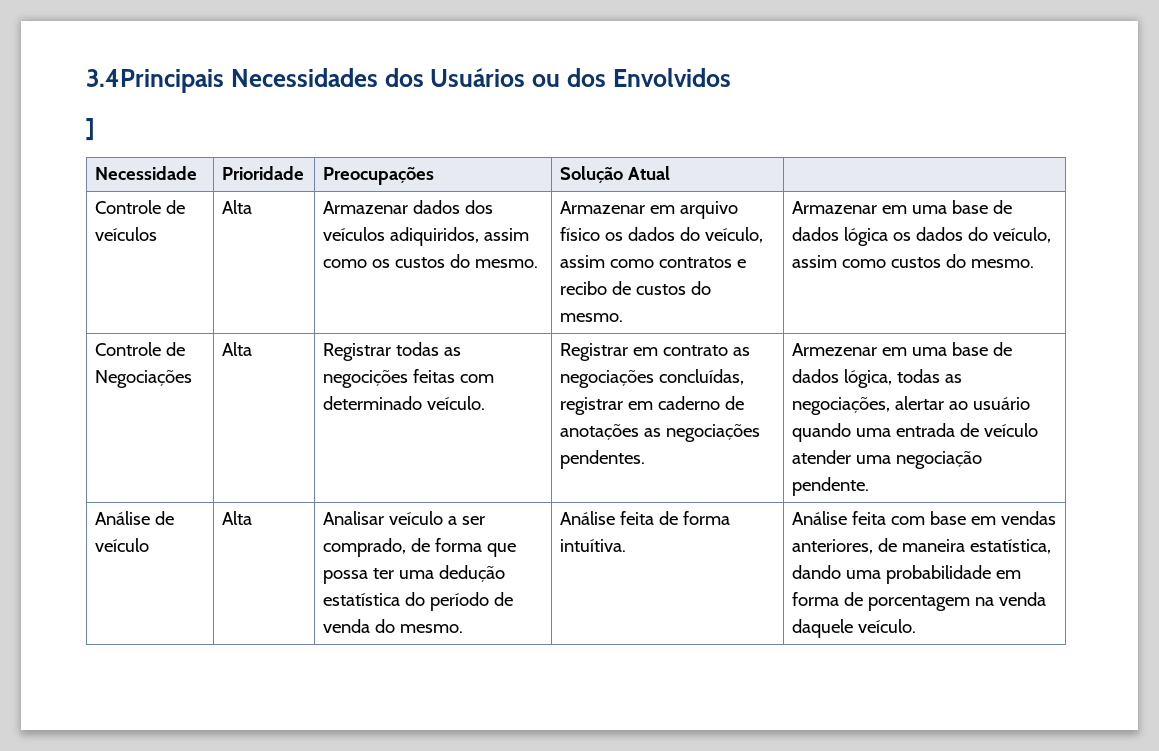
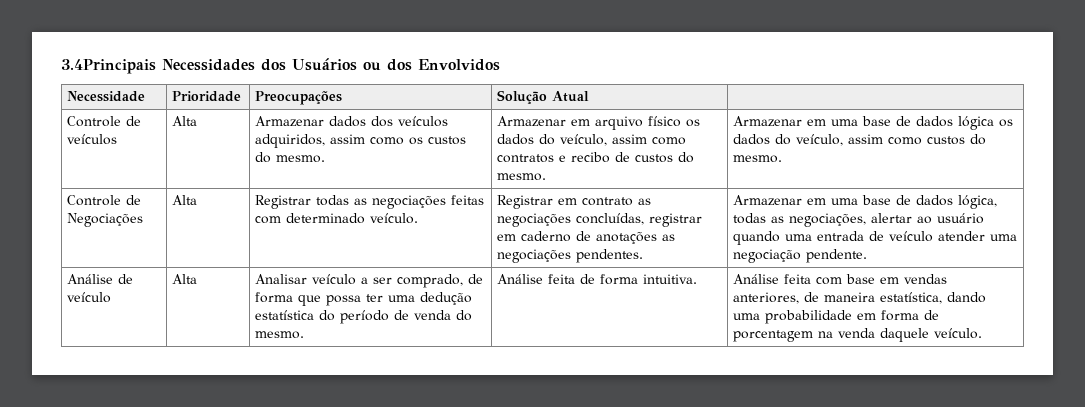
- ]
- Armazenar dados dos veículos adiquiridos, assim como os custos do mesmo.
+ Armazenar dados dos veículos adquiridos, assim como os custos do mesmo.
- Registrar todas as negocições feitas com determinado veículo.
+ Registrar todas as negociações feitas com determinado veículo.
- Armezenar em uma base de dados lógica, todas as negociações, alertar ao usuário quando uma entrada de veículo atender uma negociação pendente.
+ Armazenar em uma base de dados lógica, todas as negociações, alertar ao usuário quando uma entrada de veículo atender uma negociação pendente.
- Análise feita de forma intuítiva.
+ Análise feita de forma intuitiva.

